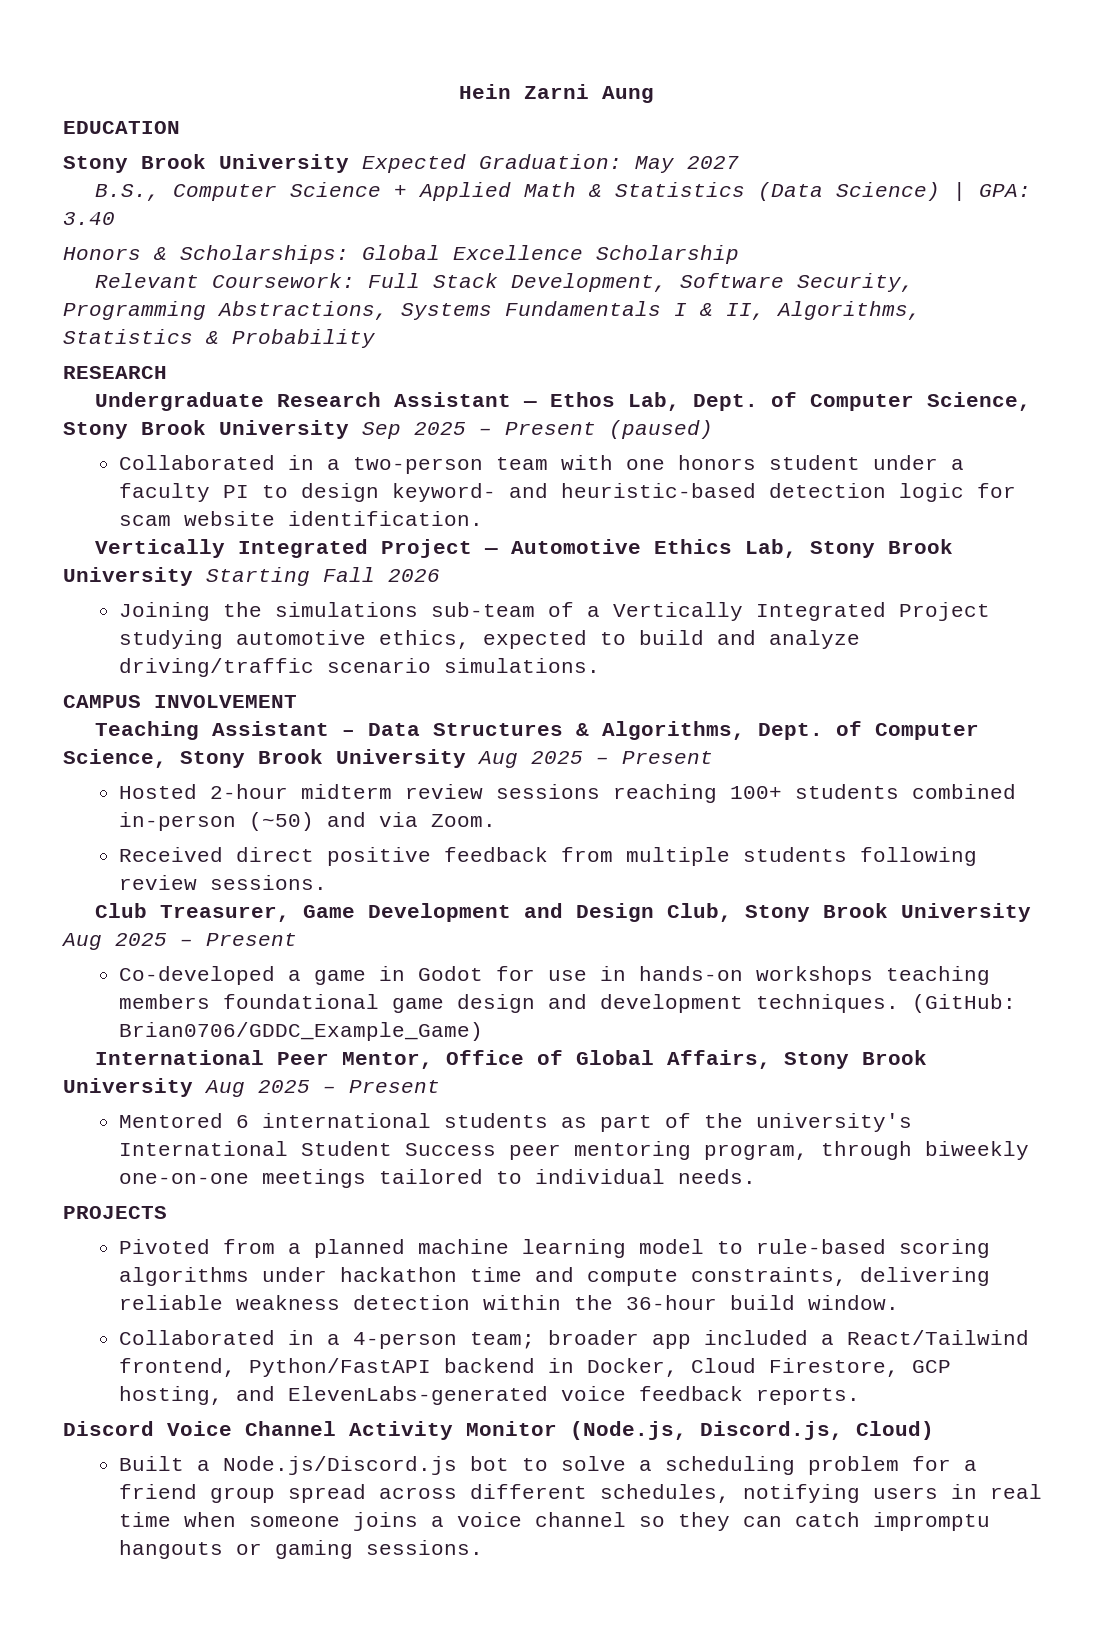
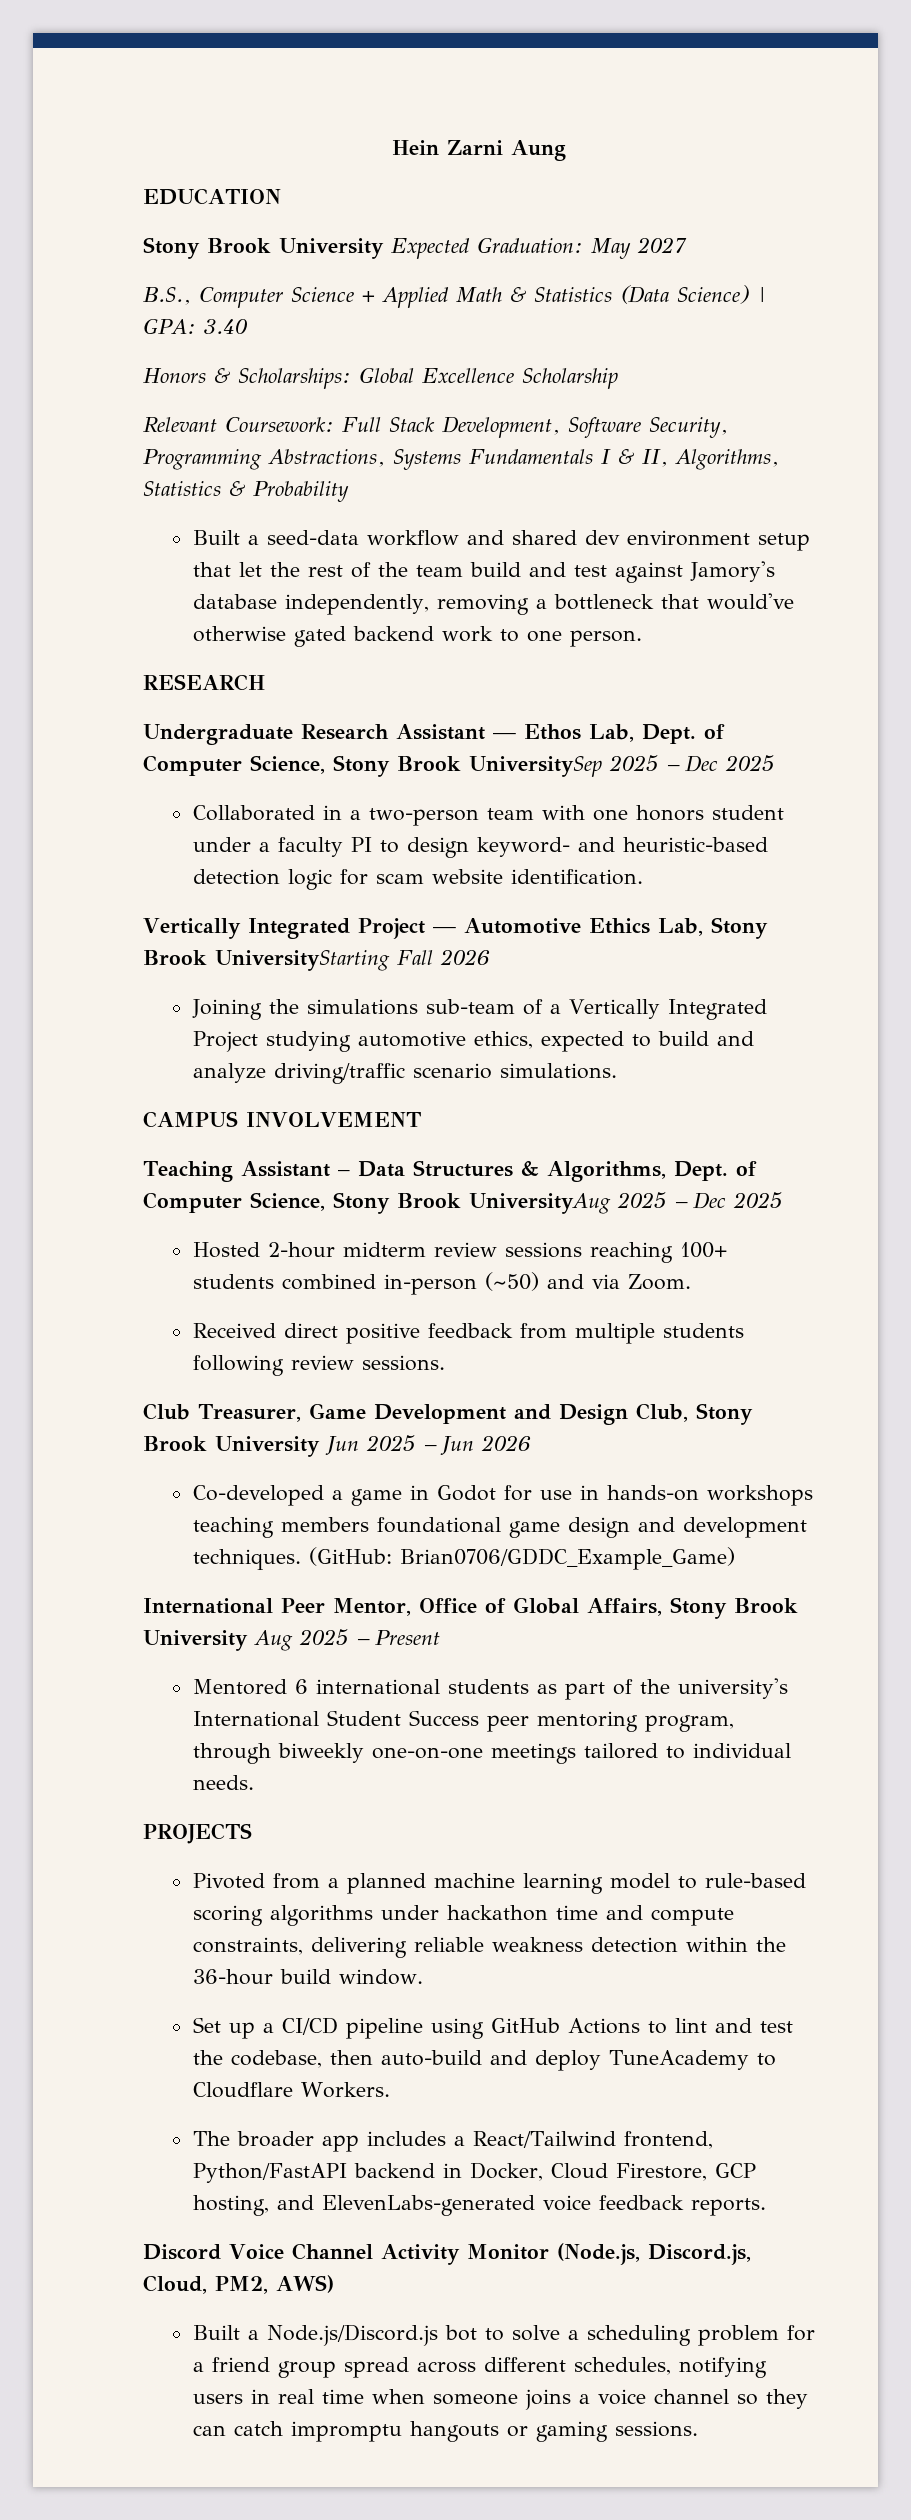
+ Built a seed-data workflow and shared dev environment setup that let the rest of the team build and test against Jamory's database independently, removing a bottleneck that would've otherwise gated backend work to one person.
- Undergraduate Research Assistant — Ethos Lab, Dept. of Computer Science, Stony Brook University Sep 2025 – Present (paused)
+ Undergraduate Research Assistant — Ethos Lab, Dept. of Computer Science, Stony Brook UniversitySep 2025 – Dec 2025
- Vertically Integrated Project — Automotive Ethics Lab, Stony Brook University Starting Fall 2026
+ Vertically Integrated Project — Automotive Ethics Lab, Stony Brook UniversityStarting Fall 2026
- Teaching Assistant – Data Structures & Algorithms, Dept. of Computer Science, Stony Brook University Aug 2025 – Present
+ Teaching Assistant – Data Structures & Algorithms, Dept. of Computer Science, Stony Brook UniversityAug 2025 – Dec 2025
- Club Treasurer, Game Development and Design Club, Stony Brook University Aug 2025 – Present
+ Club Treasurer, Game Development and Design Club, Stony Brook University Jun 2025 – Jun 2026
- Collaborated in a 4-person team; broader app included a React/Tailwind frontend, Python/FastAPI backend in Docker, Cloud Firestore, GCP hosting, and ElevenLabs-generated voice feedback reports.
+ Set up a CI/CD pipeline using GitHub Actions to lint and test the codebase, then auto-build and deploy TuneAcademy to Cloudflare Workers.
+ The broader app includes a React/Tailwind frontend, Python/FastAPI backend in Docker, Cloud Firestore, GCP hosting, and ElevenLabs-generated voice feedback reports.
- Discord Voice Channel Activity Monitor (Node.js, Discord.js, Cloud)
+ Discord Voice Channel Activity Monitor (Node.js, Discord.js, Cloud, PM2, AWS)

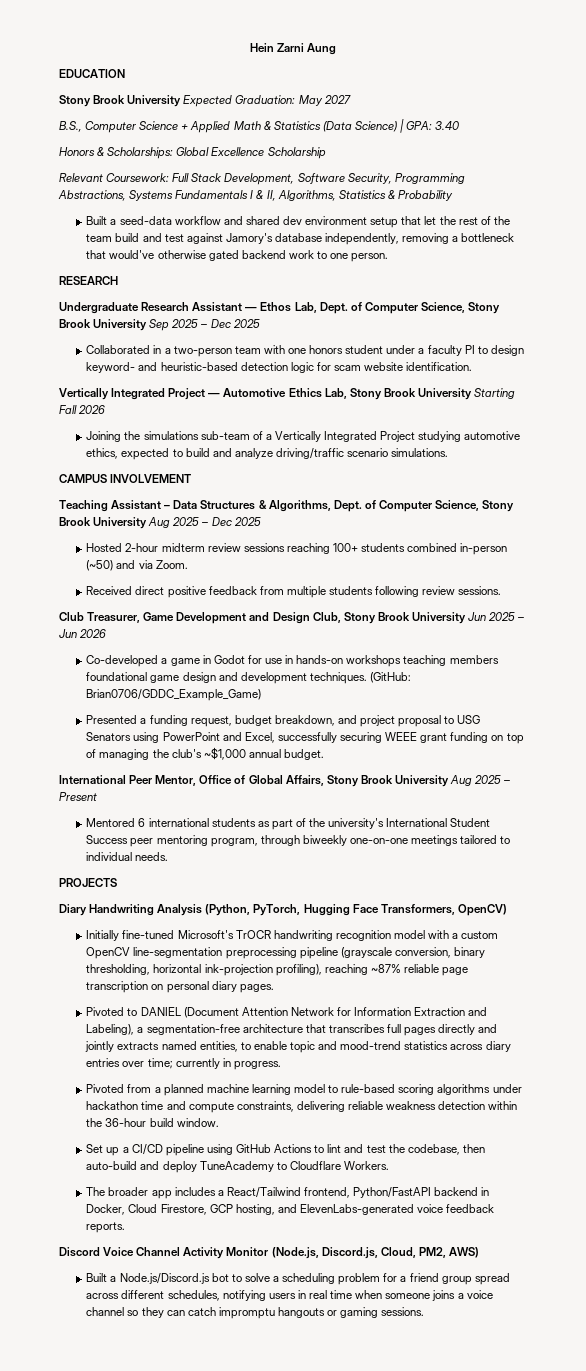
- Undergraduate Research Assistant — Ethos Lab, Dept. of Computer Science, Stony Brook UniversitySep 2025 – Dec 2025
+ Undergraduate Research Assistant — Ethos Lab, Dept. of Computer Science, Stony Brook University Sep 2025 – Dec 2025
- Vertically Integrated Project — Automotive Ethics Lab, Stony Brook UniversityStarting Fall 2026
+ Vertically Integrated Project — Automotive Ethics Lab, Stony Brook University Starting Fall 2026
- Teaching Assistant – Data Structures & Algorithms, Dept. of Computer Science, Stony Brook UniversityAug 2025 – Dec 2025
+ Teaching Assistant – Data Structures & Algorithms, Dept. of Computer Science, Stony Brook University Aug 2025 – Dec 2025
+ Presented a funding request, budget breakdown, and project proposal to USG Senators using PowerPoint and Excel, successfully securing WEEE grant funding on top of managing the club's ~$1,000 annual budget.
+ Diary Handwriting Analysis (Python, PyTorch, Hugging Face Transformers, OpenCV)
+ Initially fine-tuned Microsoft's TrOCR handwriting recognition model with a custom OpenCV line-segmentation preprocessing pipeline (grayscale conversion, binary thresholding, horizontal ink-projection profiling), reaching ~87% reliable page transcription on personal diary pages.
+ Pivoted to DANIEL (Document Attention Network for Information Extraction and Labeling), a segmentation-free architecture that transcribes full pages directly and jointly extracts named entities, to enable topic and mood-trend statistics across diary entries over time; currently in progress.

